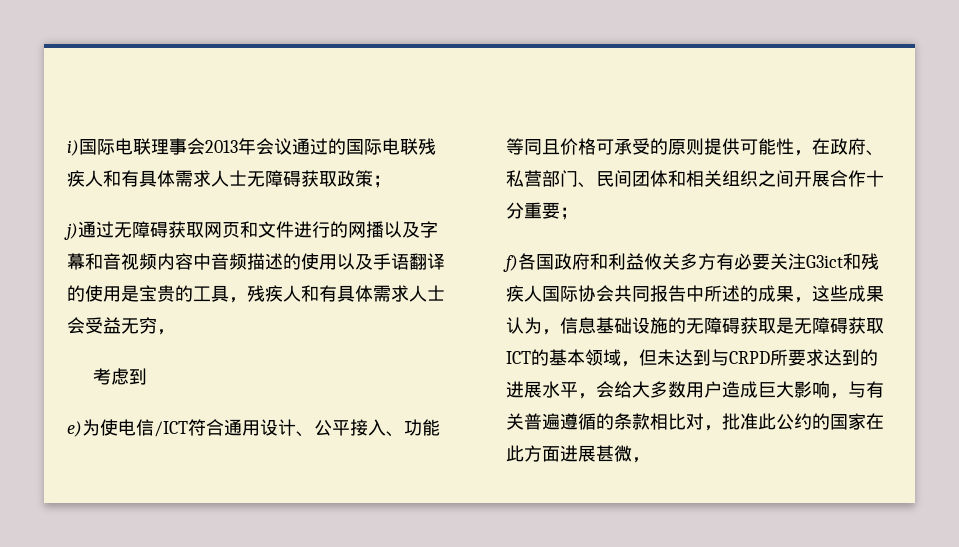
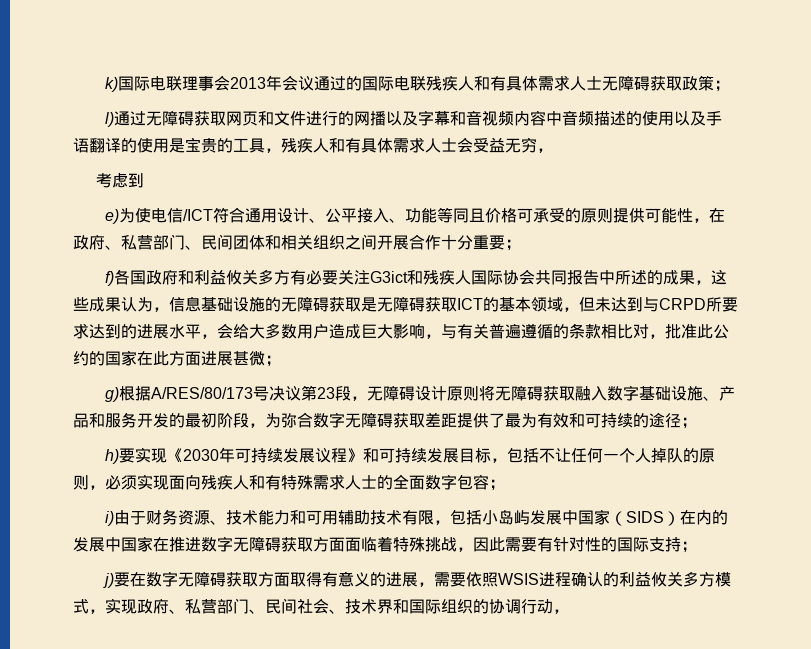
- i)国际电联理事会2013年会议通过的国际电联残疾人和有具体需求人士无障碍获取政策；
+ k)国际电联理事会2013年会议通过的国际电联残疾人和有具体需求人士无障碍获取政策；
- j)通过无障碍获取网页和文件进行的网播以及字幕和音视频内容中音频描述的使用以及手语翻译的使用是宝贵的工具，残疾人和有具体需求人士会受益无穷，
+ l)通过无障碍获取网页和文件进行的网播以及字幕和音视频内容中音频描述的使用以及手语翻译的使用是宝贵的工具，残疾人和有具体需求人士会受益无穷，
- f)各国政府和利益攸关多方有必要关注G3ict和残疾人国际协会共同报告中所述的成果，这些成果认为，信息基础设施的无障碍获取是无障碍获取ICT的基本领域，但未达到与CRPD所要求达到的进展水平，会给大多数用户造成巨大影响，与有关普遍遵循的条款相比对，批准此公约的国家在此方面进展甚微，
+ f)各国政府和利益攸关多方有必要关注G3ict和残疾人国际协会共同报告中所述的成果，这些成果认为，信息基础设施的无障碍获取是无障碍获取ICT的基本领域，但未达到与CRPD所要求达到的进展水平，会给大多数用户造成巨大影响，与有关普遍遵循的条款相比对，批准此公约的国家在此方面进展甚微；
+ g)根据A/RES/80/173号决议第23段，无障碍设计原则将无障碍获取融入数字基础设施、产品和服务开发的最初阶段，为弥合数字无障碍获取差距提供了最为有效和可持续的途径；
+ h)要实现《2030年可持续发展议程》和可持续发展目标，包括不让任何一个人掉队的原则，必须实现面向残疾人和有特殊需求人士的全面数字包容；
+ i)由于财务资源、技术能力和可用辅助技术有限，包括小岛屿发展中国家（SIDS）在内的发展中国家在推进数字无障碍获取方面面临着特殊挑战，因此需要有针对性的国际支持；
+ j)要在数字无障碍获取方面取得有意义的进展，需要依照WSIS进程确认的利益攸关多方模式，实现政府、私营部门、民间社会、技术界和国际组织的协调行动，

